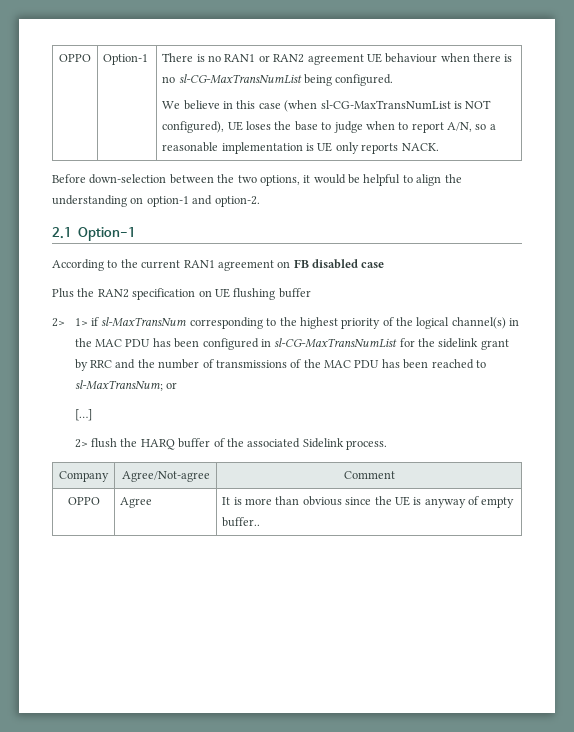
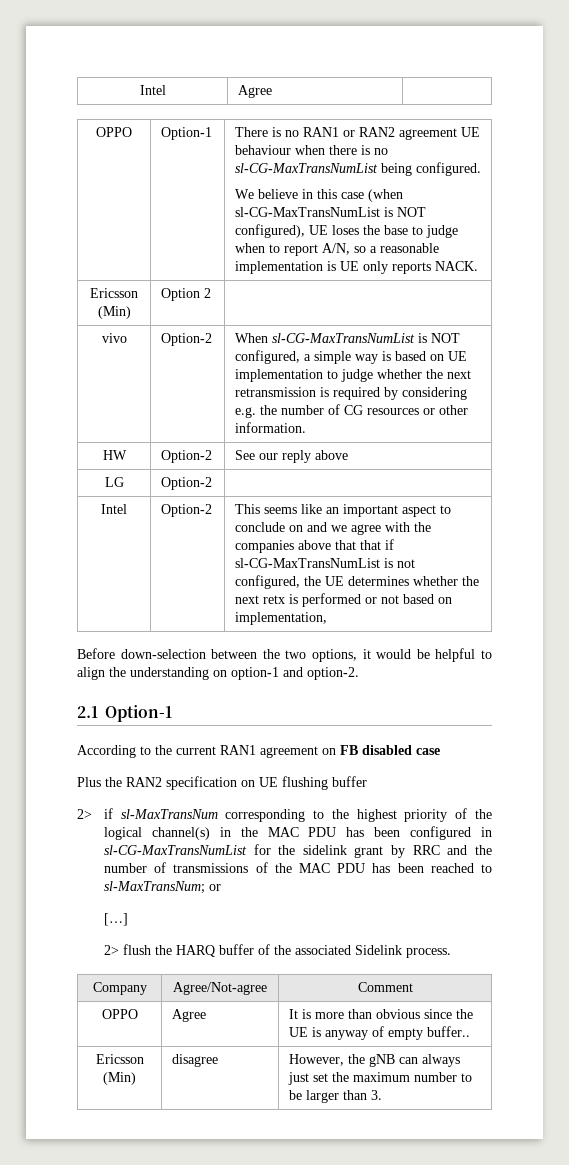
+ Intel | Agree
+ Ericsson (Min) | Option 2 |
+ vivo | Option-2 | When sl-CG-MaxTransNumList is NOT configured, a simple way is based on UE implementation to judge whether the next retransmission is required by considering e.g. the number of CG resources or other information.
+ HW | Option-2 | See our reply above
+ LG | Option-2 |
+ Intel | Option-2 | This seems like an important aspect to conclude on and we agree with the companies above that that if sl-CG-MaxTransNumList is not configured, the UE determines whether the next retx is performed or not based on implementation,
- 2> 1> if sl-MaxTransNum corresponding to the highest priority of the logical channel(s) in the MAC PDU has been configured in sl-CG-MaxTransNumList for the sidelink grant by RRC and the number of transmissions of the MAC PDU has been reached to sl-MaxTransNum; or
+ 2> if sl-MaxTransNum corresponding to the highest priority of the logical channel(s) in the MAC PDU has been configured in sl-CG-MaxTransNumList for the sidelink grant by RRC and the number of transmissions of the MAC PDU has been reached to sl-MaxTransNum; or
+ Ericsson (Min) | disagree | However, the gNB can always just set the maximum number to be larger than 3.

